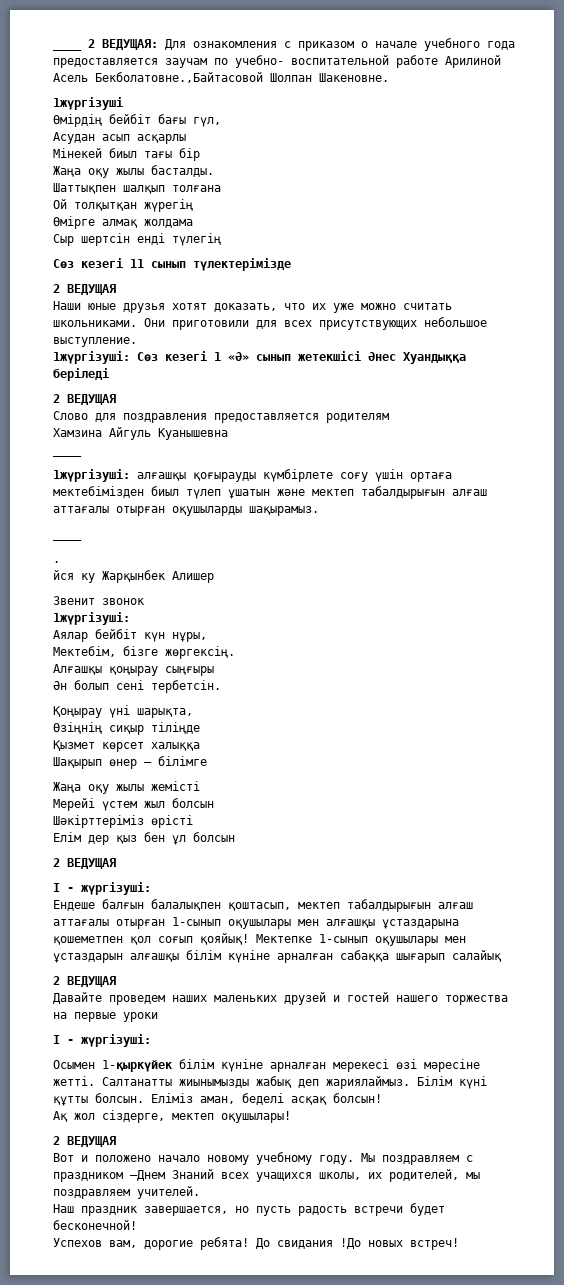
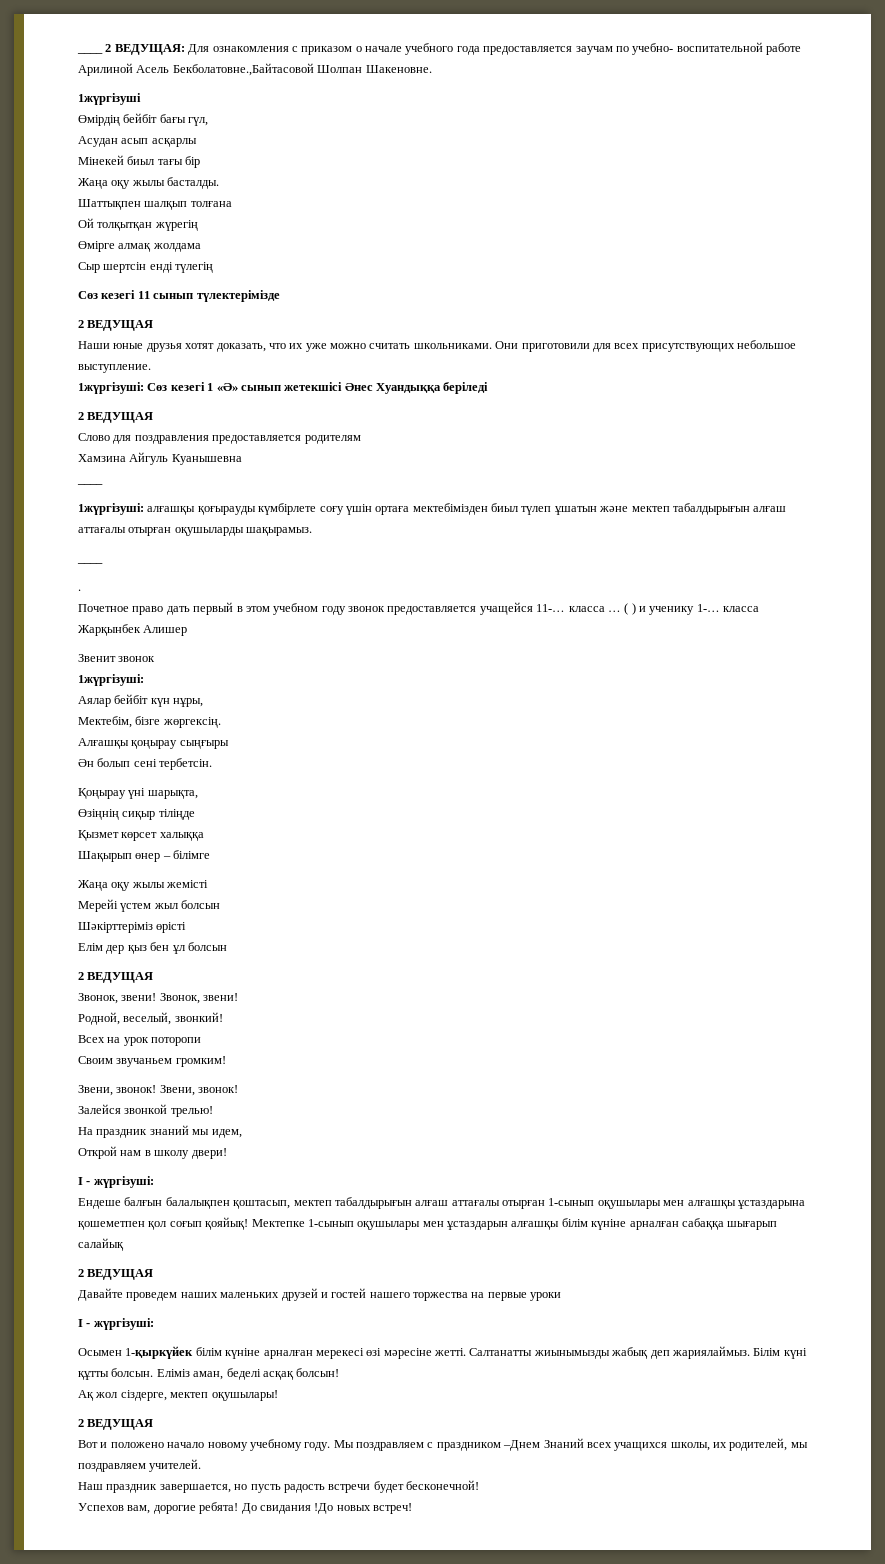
- йся ку Жарқынбек Алишер
+ Почетное право дать первый в этом учебном году звонок предоставляется учащейся 11-… класса … ( ) и ученику 1-… класса Жарқынбек Алишер
+ Звонок, звени! Звонок, звени!
+ Родной, веселый, звонкий!
+ Всех на урок поторопи
+ Своим звучаньем громким!
+ Звени, звонок! Звени, звонок!
+ Залейся звонкой трелью!
+ На праздник знаний мы идем,
+ Открой нам в школу двери!

